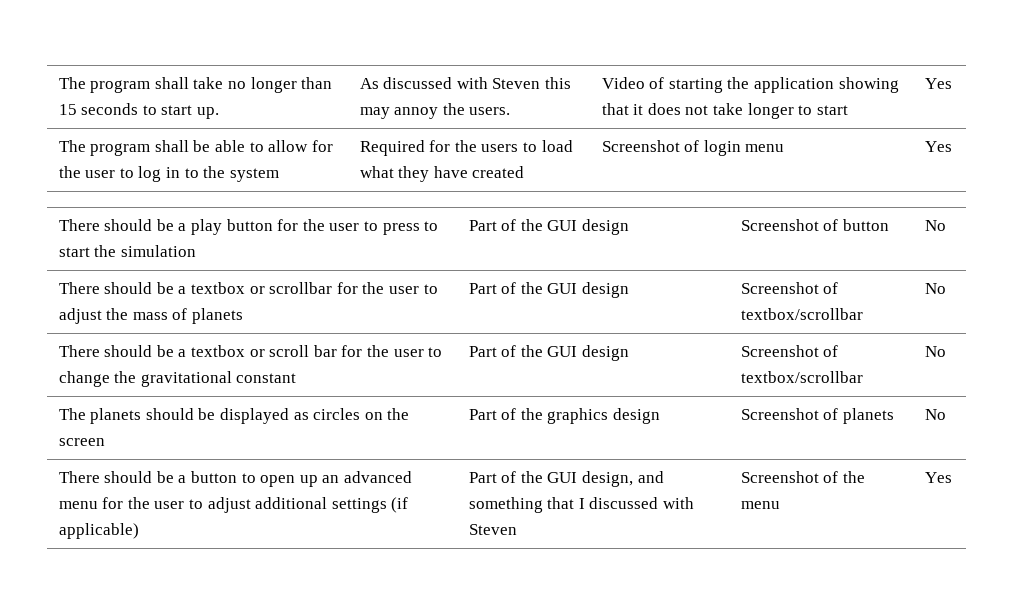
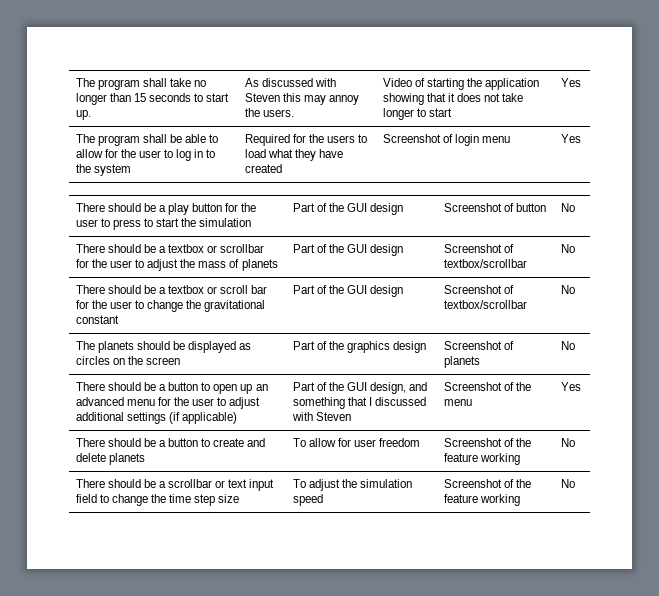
+ There should be a button to create and delete planets | To allow for user freedom | Screenshot of the feature working | No
+ There should be a scrollbar or text input field to change the time step size | To adjust the simulation speed | Screenshot of the feature working | No

